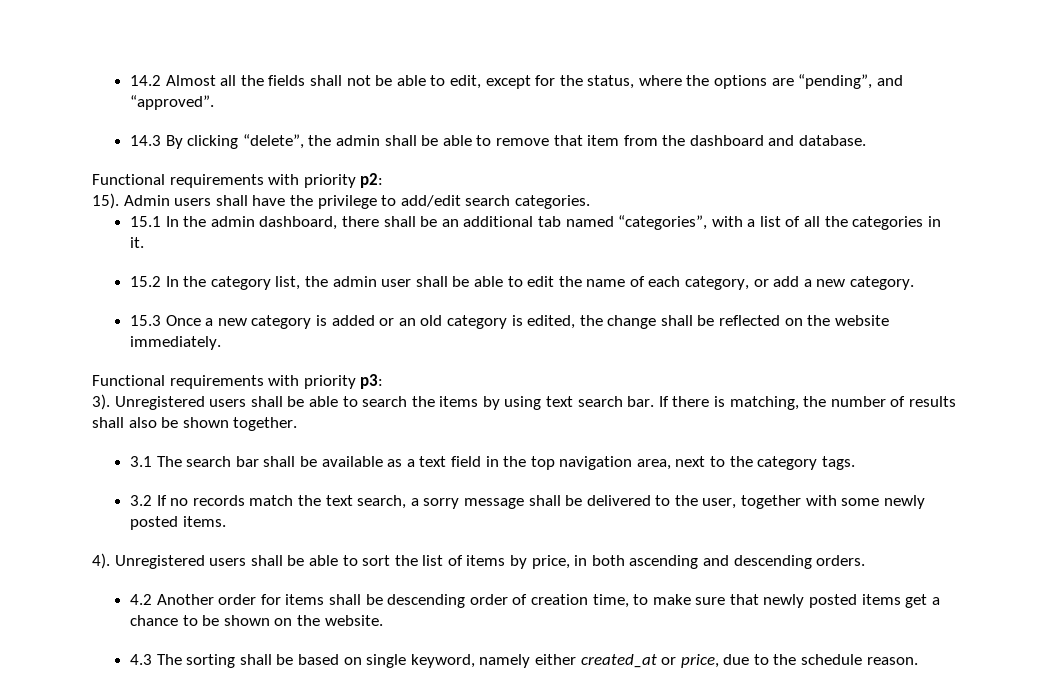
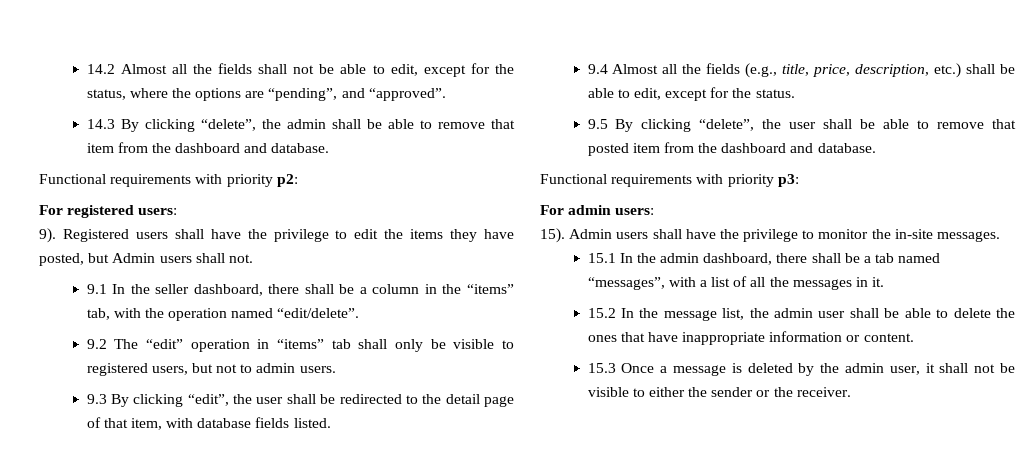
+ For registered users:
+ 9). Registered users shall have the privilege to edit the items they have posted, but Admin users shall not.
+ 9.1 In the seller dashboard, there shall be a column in the “items” tab, with the operation named “edit/delete”.
+ 9.2 The “edit” operation in “items” tab shall only be visible to registered users, but not to admin users.
+ 9.3 By clicking “edit”, the user shall be redirected to the detail page of that item, with database fields listed.
+ 9.4 Almost all the fields (e.g., title, price, description, etc.) shall be able to edit, except for the status.
+ 9.5 By clicking “delete”, the user shall be able to remove that posted item from the dashboard and database.
+ Functional requirements with priority p3:
+ For admin users:
- Admin users shall have the privilege to add/edit search categories.
+ Admin users shall have the privilege to monitor the in-site messages.
- 15.1 In the admin dashboard, there shall be an additional tab named “categories”, with a list of all the categories in it.
+ 15.1 In the admin dashboard, there shall be a tab named “messages”, with a list of all the messages in it.
- 15.2 In the category list, the admin user shall be able to edit the name of each category, or add a new category.
- 15.3 Once a new category is added or an old category is edited, the change shall be reflected on the website immediately.
- Functional requirements with priority p3:
- 3). Unregistered users shall be able to search the items by using text search bar. If there is matching, the number of results shall also be shown together.
- 3.1 The search bar shall be available as a text field in the top navigation area, next to the category tags.
- 3.2 If no records match the text search, a sorry message shall be delivered to the user, together with some newly posted items.
- 4). Unregistered users shall be able to sort the list of items by price, in both ascending and descending orders.
- 4.2 Another order for items shall be descending order of creation time, to make sure that newly posted items get a chance to be shown on the website.
- 4.3 The sorting shall be based on single keyword, namely either created_at or price, due to the schedule reason.
+ 15.2 In the message list, the admin user shall be able to delete the ones that have inappropriate information or content.
+ 15.3 Once a message is deleted by the admin user, it shall not be visible to either the sender or the receiver.

